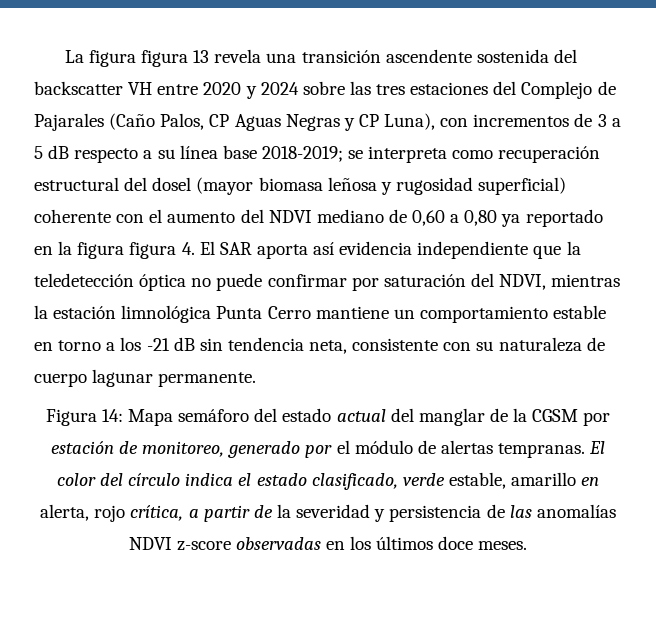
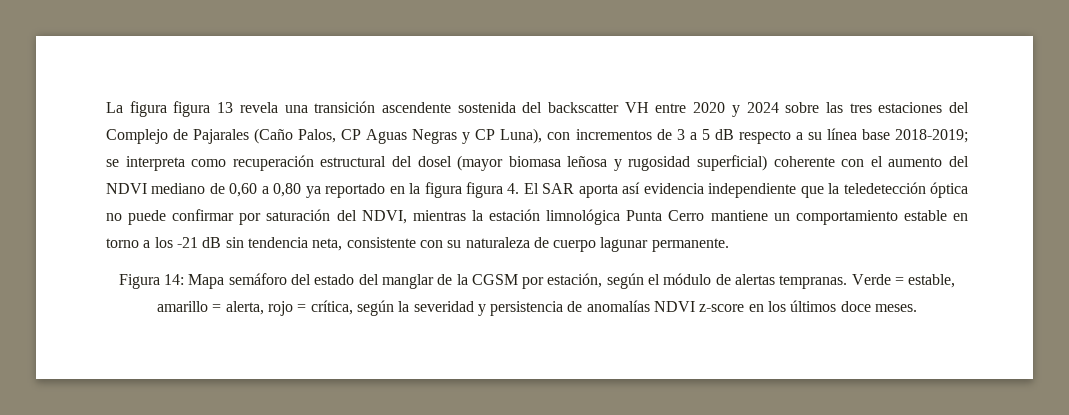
- Figura 14: Mapa semáforo del estado actual del manglar de la CGSM por estación de monitoreo, generado por el módulo de alertas tempranas.
+ Figura 14: Mapa semáforo del estado del manglar de la CGSM por estación, según el módulo de alertas tempranas.
- El color del círculo indica el estado clasificado, verde estable, amarillo en alerta, rojo crítica, a partir de la severidad y persistencia de las anomalías NDVI z-score observadas en los últimos doce meses.
+ Verde = estable, amarillo = alerta, rojo = crítica, según la severidad y persistencia de anomalías NDVI z-score en los últimos doce meses.

